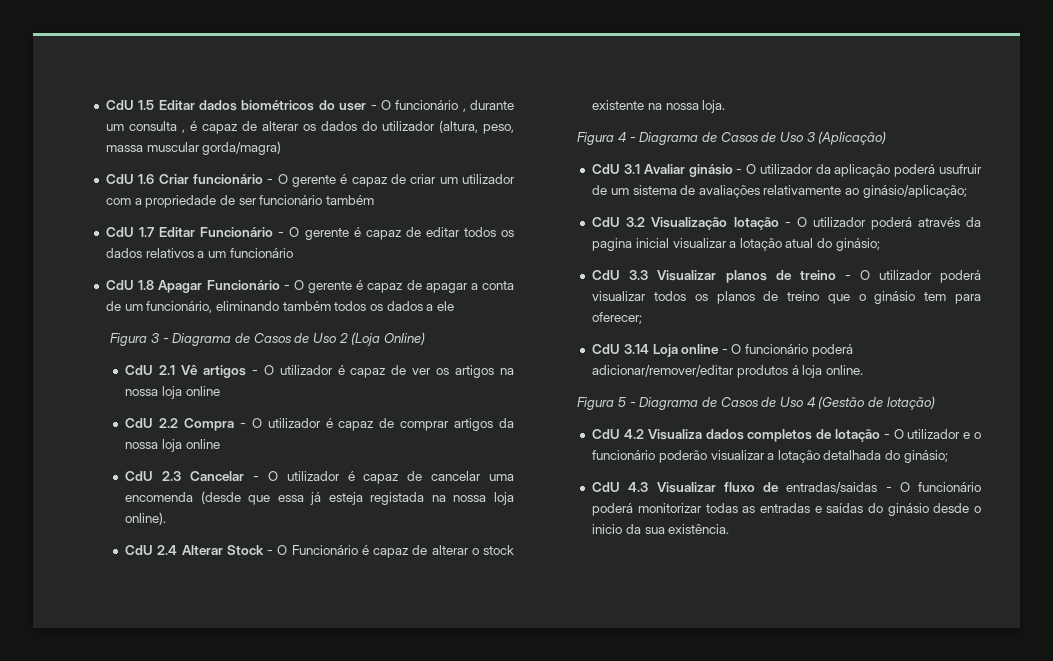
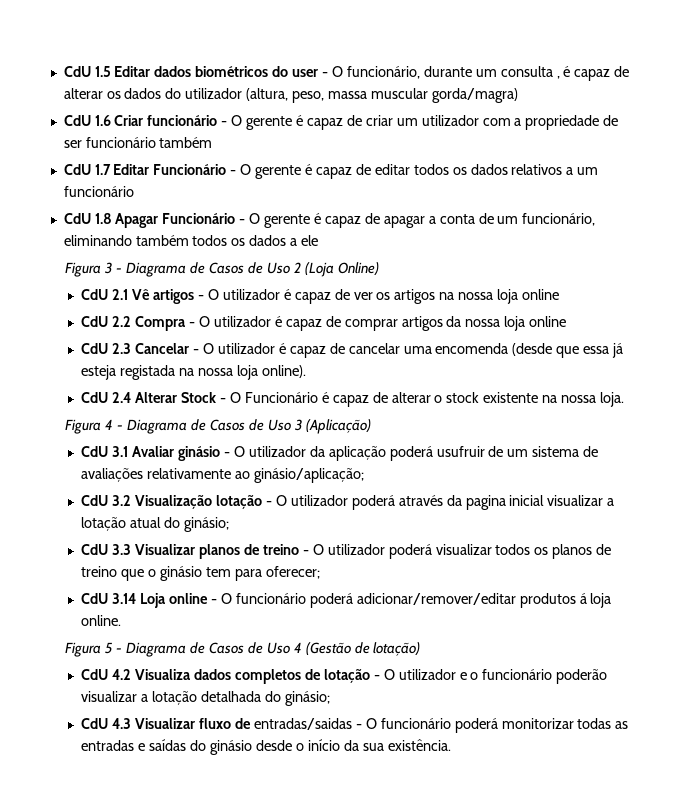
- CdU 1.5 Editar dados biométricos do user - O funcionário , durante um consulta , é capaz de alterar os dados do utilizador (altura, peso, massa muscular gorda/magra)
+ CdU 1.5 Editar dados biométricos do user - O funcionário, durante um consulta , é capaz de alterar os dados do utilizador (altura, peso, massa muscular gorda/magra)
- CdU 4.3 Visualizar fluxo de entradas/saidas - O funcionário poderá monitorizar todas as entradas e saídas do ginásio desde o inicio da sua existência.
+ CdU 4.3 Visualizar fluxo de entradas/saidas - O funcionário poderá monitorizar todas as entradas e saídas do ginásio desde o início da sua existência.

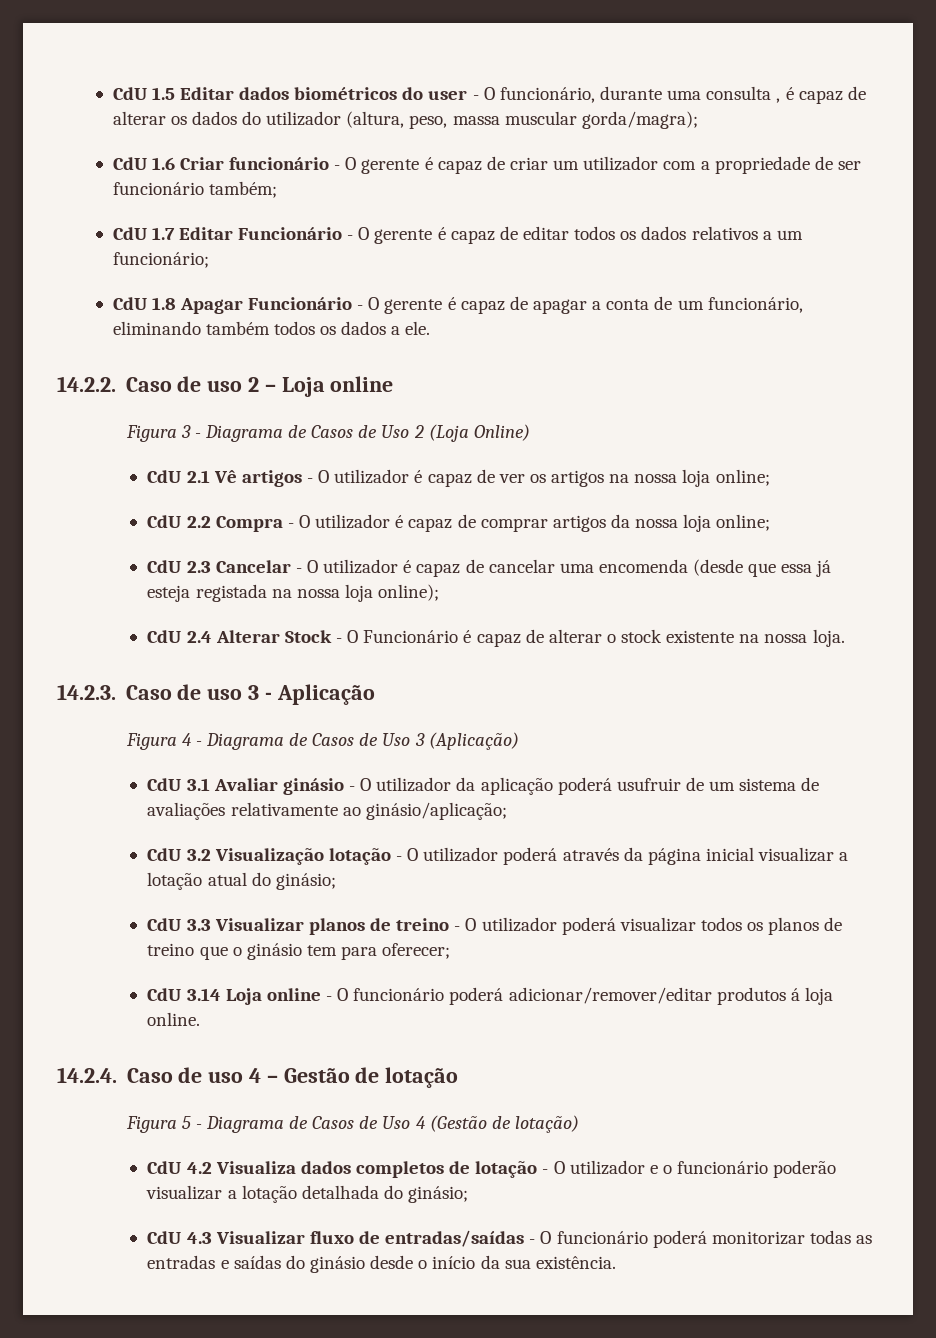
- CdU 1.5 Editar dados biométricos do user - O funcionário, durante um consulta , é capaz de alterar os dados do utilizador (altura, peso, massa muscular gorda/magra)
+ CdU 1.5 Editar dados biométricos do user - O funcionário, durante uma consulta , é capaz de alterar os dados do utilizador (altura, peso, massa muscular gorda/magra);
- CdU 1.6 Criar funcionário - O gerente é capaz de criar um utilizador com a propriedade de ser funcionário também
+ CdU 1.6 Criar funcionário - O gerente é capaz de criar um utilizador com a propriedade de ser funcionário também;
- CdU 1.7 Editar Funcionário - O gerente é capaz de editar todos os dados relativos a um funcionário
+ CdU 1.7 Editar Funcionário - O gerente é capaz de editar todos os dados relativos a um funcionário;
- CdU 1.8 Apagar Funcionário - O gerente é capaz de apagar a conta de um funcionário, eliminando também todos os dados a ele
+ CdU 1.8 Apagar Funcionário - O gerente é capaz de apagar a conta de um funcionário, eliminando também todos os dados a ele.
+ 14.2.2. Caso de uso 2 – Loja online
- CdU 2.1 Vê artigos - O utilizador é capaz de ver os artigos na nossa loja online
+ CdU 2.1 Vê artigos - O utilizador é capaz de ver os artigos na nossa loja online;
- CdU 2.2 Compra - O utilizador é capaz de comprar artigos da nossa loja online
+ CdU 2.2 Compra - O utilizador é capaz de comprar artigos da nossa loja online;
- CdU 2.3 Cancelar - O utilizador é capaz de cancelar uma encomenda (desde que essa já esteja registada na nossa loja online).
+ CdU 2.3 Cancelar - O utilizador é capaz de cancelar uma encomenda (desde que essa já esteja registada na nossa loja online);
+ 14.2.3. Caso de uso 3 - Aplicação
- CdU 3.2 Visualização lotação - O utilizador poderá através da pagina inicial visualizar a lotação atual do ginásio;
+ CdU 3.2 Visualização lotação - O utilizador poderá através da página inicial visualizar a lotação atual do ginásio;
+ 14.2.4. Caso de uso 4 – Gestão de lotação
- CdU 4.3 Visualizar fluxo de entradas/saidas - O funcionário poderá monitorizar todas as entradas e saídas do ginásio desde o início da sua existência.
+ CdU 4.3 Visualizar fluxo de entradas/saídas - O funcionário poderá monitorizar todas as entradas e saídas do ginásio desde o início da sua existência.

